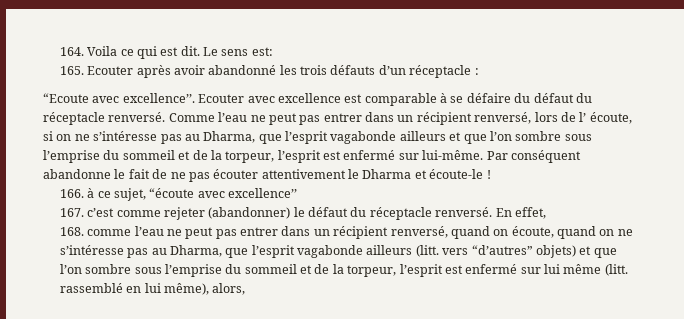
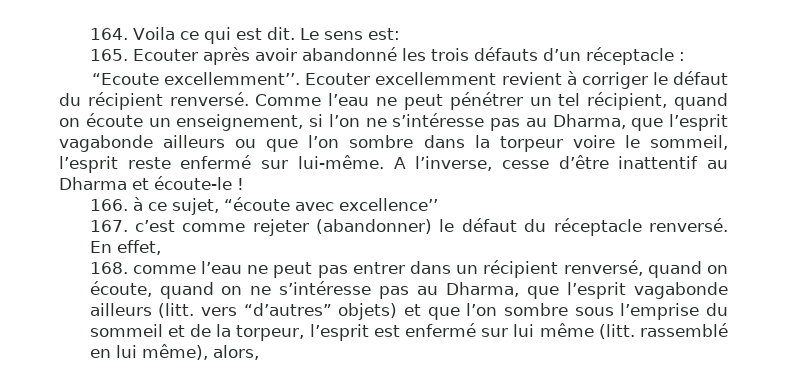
- “Ecoute avec excellence’’. Ecouter avec excellence est comparable à se défaire du défaut du réceptacle renversé.
+ “Ecoute excellemment’’. Ecouter excellemment revient à corriger le défaut du récipient renversé.
- Comme l’eau ne peut pas entrer dans un récipient renversé, lors de l’ écoute, si on ne s’intéresse pas au Dharma, que l’esprit vagabonde ailleurs et que l’on sombre sous l’emprise du sommeil et de la torpeur, l’esprit est enfermé sur lui-même. Par conséquent abandonne le fait de ne pas écouter attentivement le Dharma et écoute-le !
+ Comme l’eau ne peut pénétrer un tel récipient, quand on écoute un enseignement, si l’on ne s’intéresse pas au Dharma, que l’esprit vagabonde ailleurs ou que l’on sombre dans la torpeur voire le sommeil, l’esprit reste enfermé sur lui-même. A l’inverse, cesse d’être inattentif au Dharma et écoute-le !

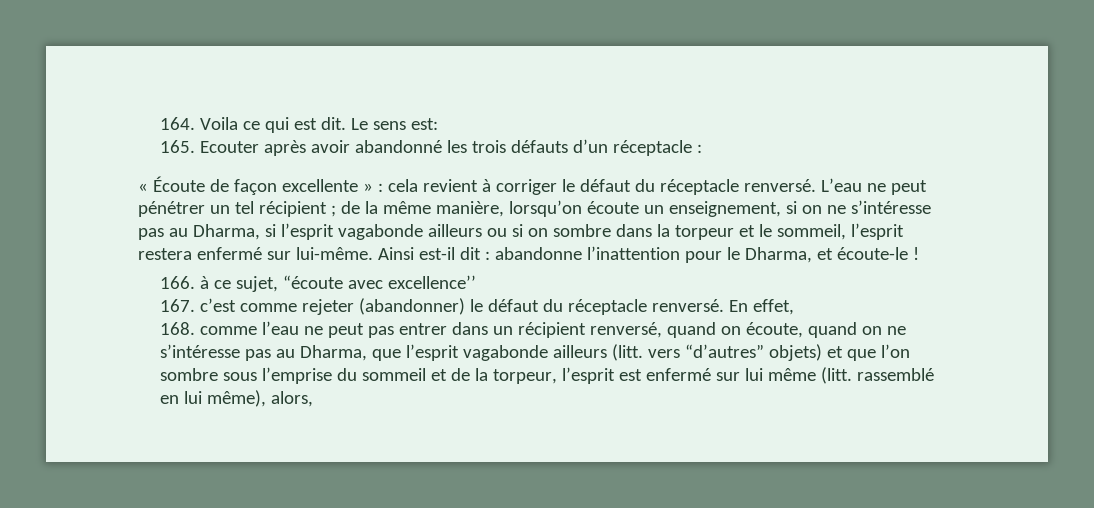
- “Ecoute excellemment’’. Ecouter excellemment revient à corriger le défaut du récipient renversé. Comme l’eau ne peut pénétrer un tel récipient, quand on écoute un enseignement, si l’on ne s’intéresse pas au Dharma, que l’esprit vagabonde ailleurs ou que l’on sombre dans la torpeur voire le sommeil, l’esprit reste enfermé sur lui-même.
+ « Écoute de façon excellente » : cela revient à corriger le défaut du réceptacle renversé. L’eau ne peut pénétrer un tel récipient ; de la même manière, lorsqu’on écoute un enseignement, si on ne s’intéresse pas au Dharma, si l’esprit vagabonde ailleurs ou si on sombre dans la torpeur et le sommeil, l’esprit restera enfermé sur lui-même.
- A l’inverse, cesse d’être inattentif au Dharma et écoute-le !
+ Ainsi est-il dit : abandonne l’inattention pour le Dharma, et écoute-le !

